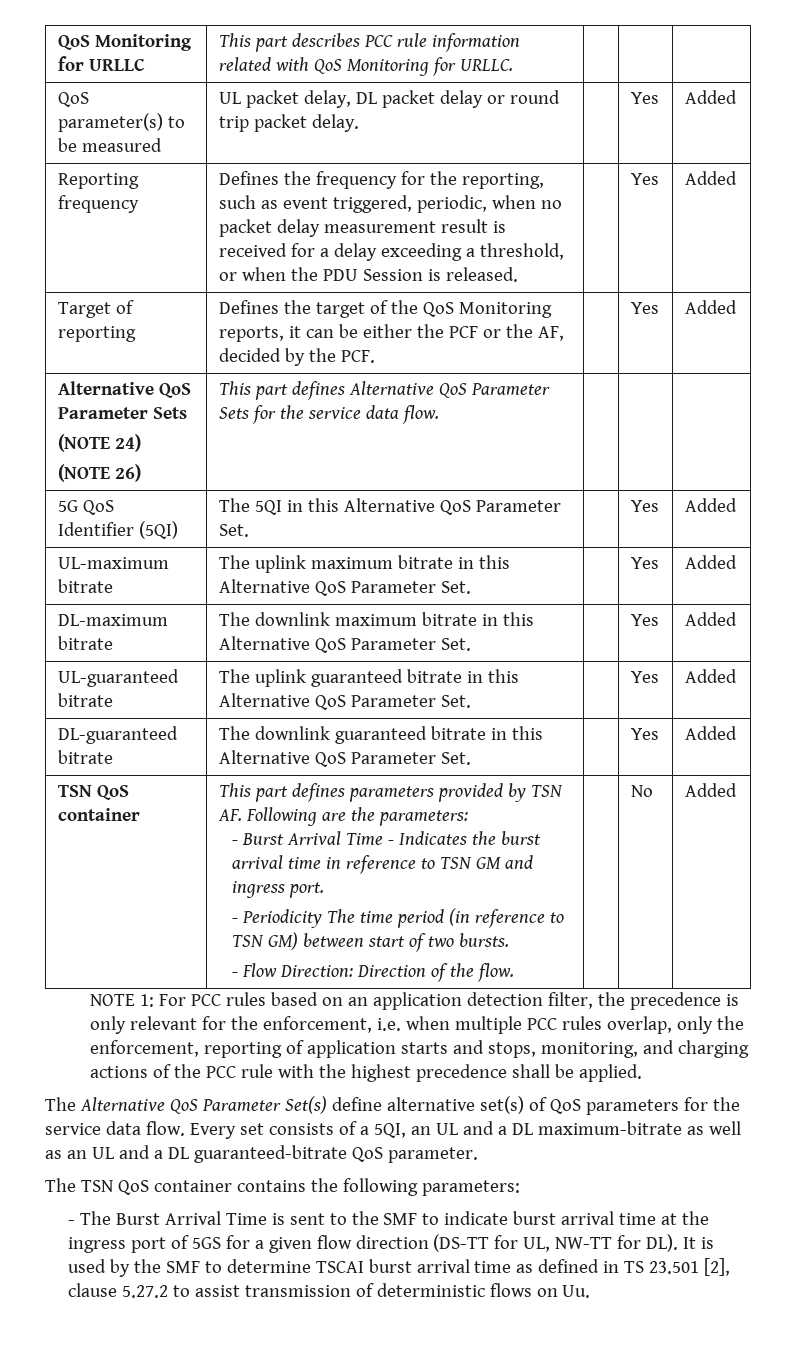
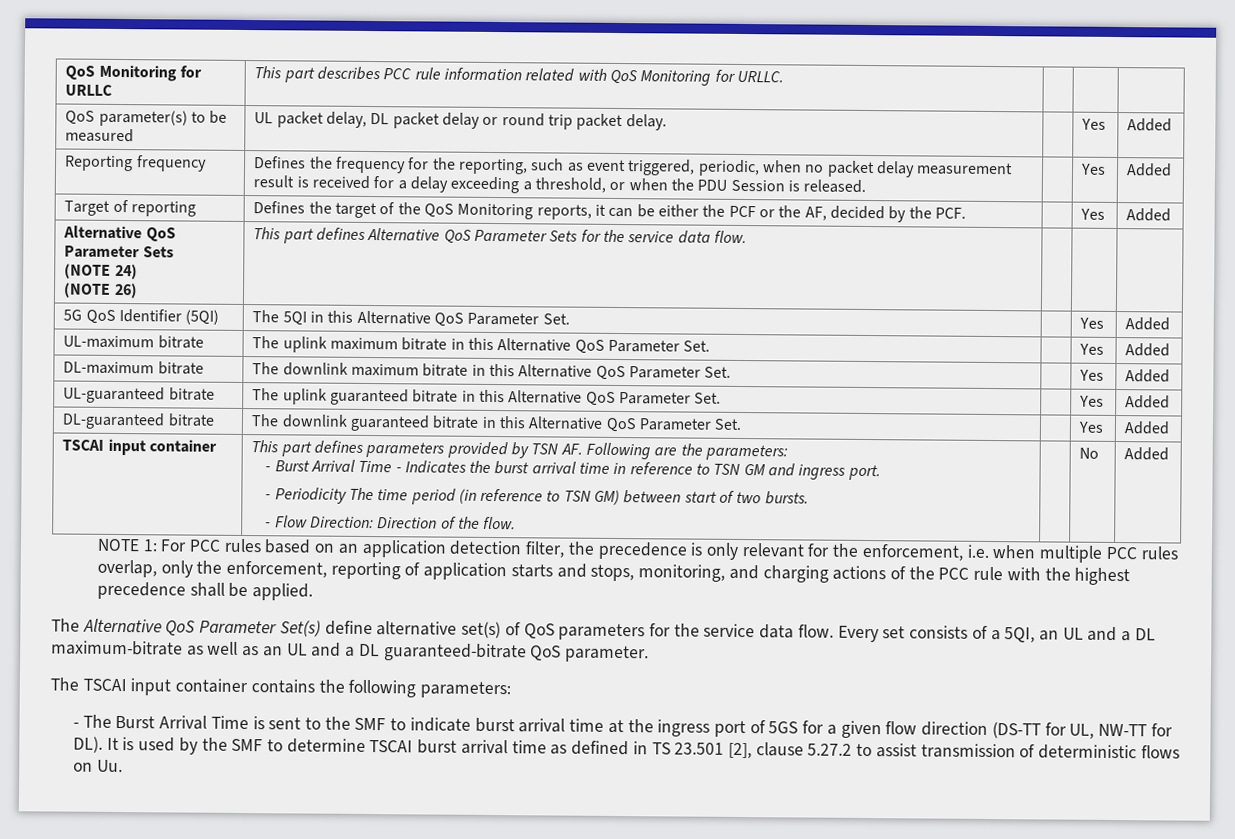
  DL-guaranteed bitrate | The downlink guaranteed bitrate in this Alternative QoS Parameter Set. | | Yes | Added
- TSN QoS container
+ TSCAI input container
- The TSN QoS container contains the following parameters:
+ The TSCAI input container contains the following parameters:

